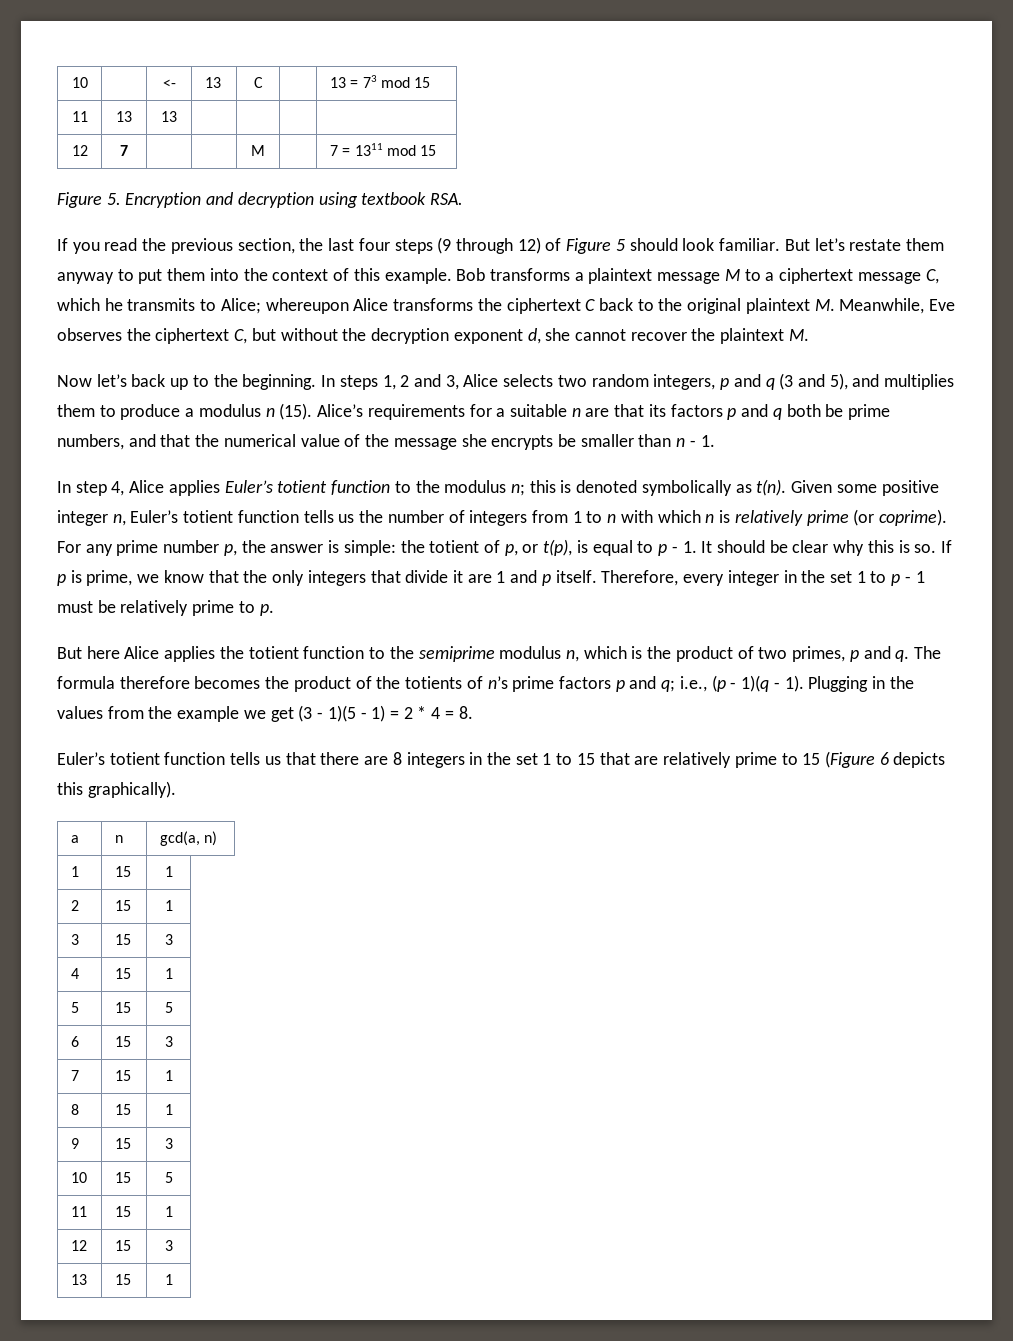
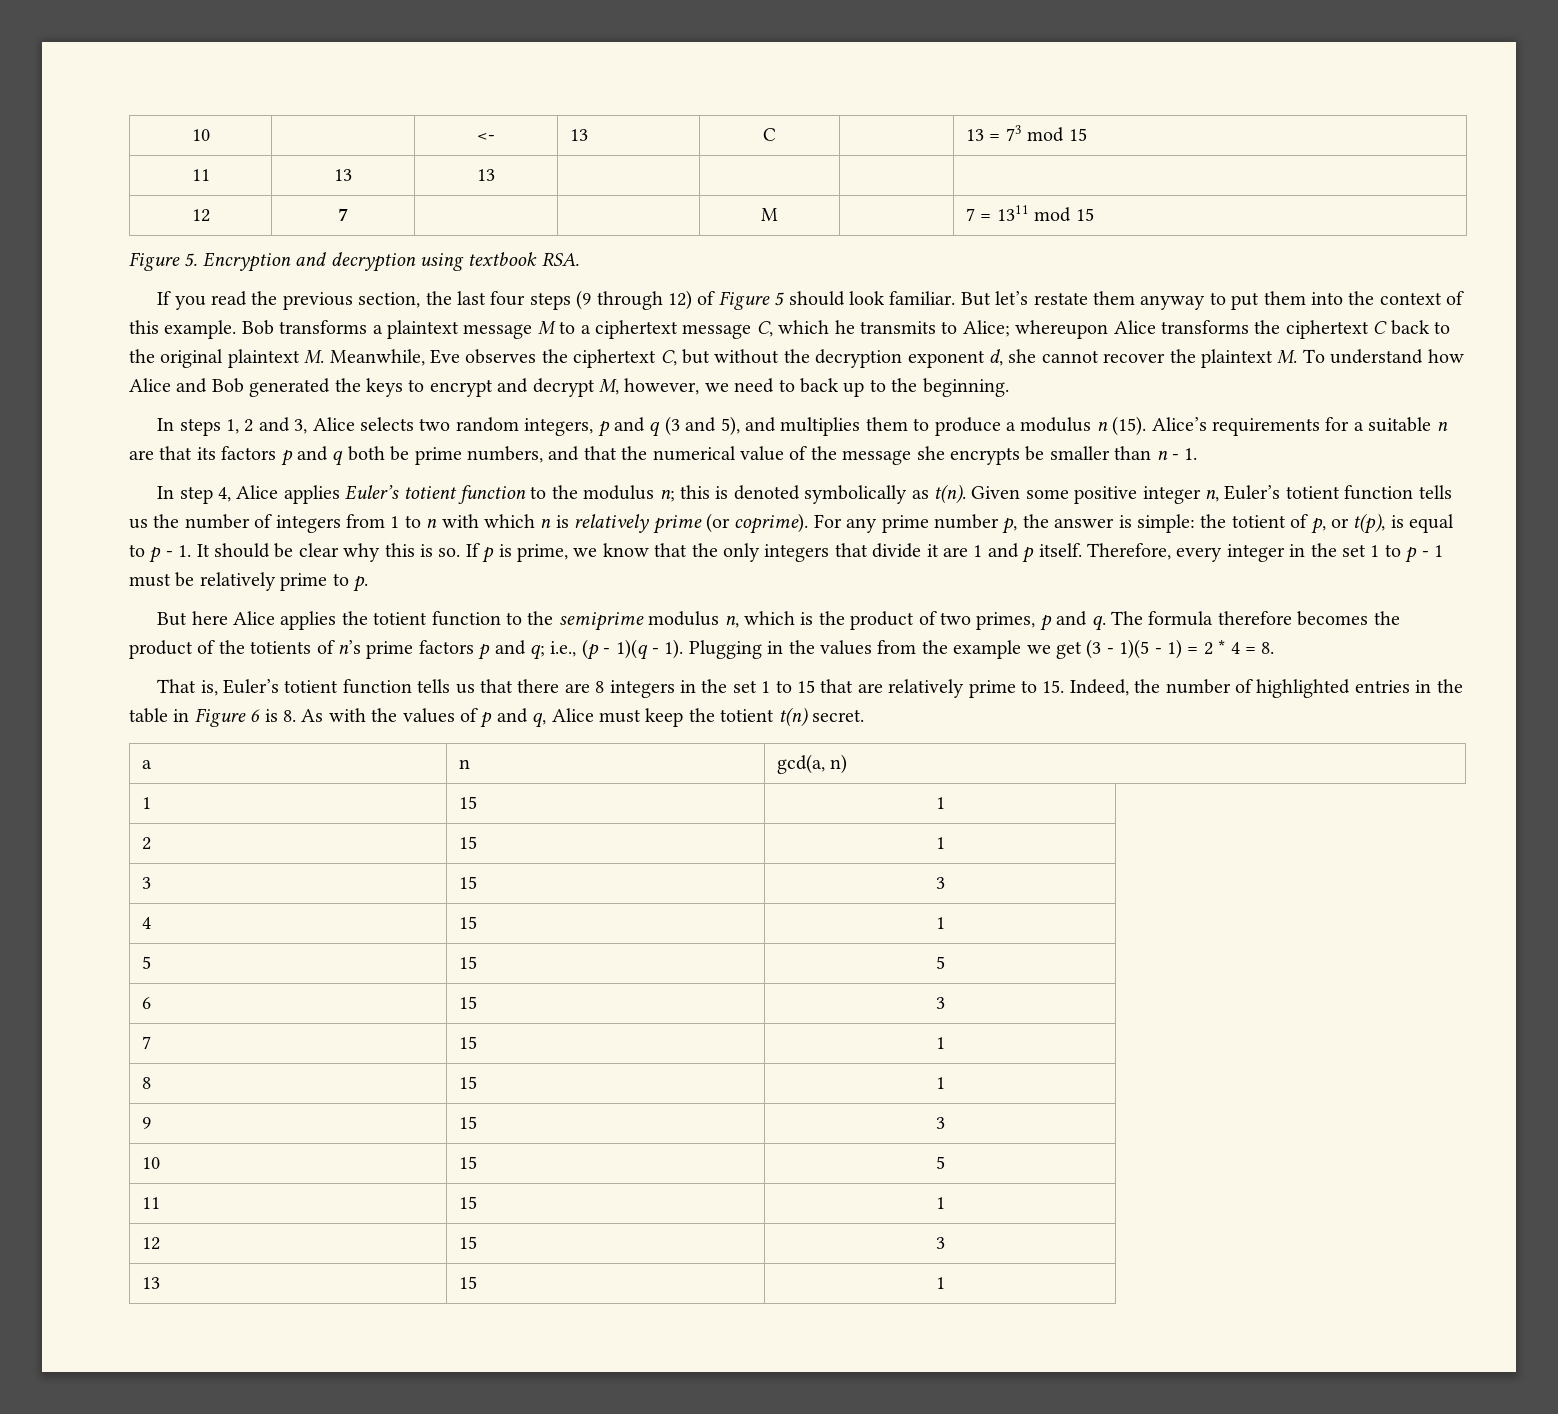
- whereupon Alice transforms the ciphertext C back to the original plaintext M. Meanwhile, Eve observes the ciphertext C, but without the decryption exponent d, she cannot recover the plaintext M.
- Now let’s back up to the beginning. In steps 1, 2 and 3, Alice selects two random integers, p and q (3 and 5), and multiplies them to produce a modulus n (15).
+ whereupon Alice transforms the ciphertext C back to the original plaintext M. Meanwhile, Eve observes the ciphertext C, but without the decryption exponent d, she cannot recover the plaintext M. To understand how Alice and Bob generated the keys to encrypt and decrypt M, however, we need to back up to the beginning.
+ In steps 1, 2 and 3, Alice selects two random integers, p and q (3 and 5), and multiplies them to produce a modulus n (15).
- Euler’s totient function tells us that there are 8 integers in the set 1 to 15 that are relatively prime to 15 (Figure 6 depicts this graphically).
+ That is, Euler’s totient function tells us that there are 8 integers in the set 1 to 15 that are relatively prime to 15. Indeed, the number of highlighted entries in the table in Figure 6 is 8. As with the values of p and q, Alice must keep the totient t(n) secret.

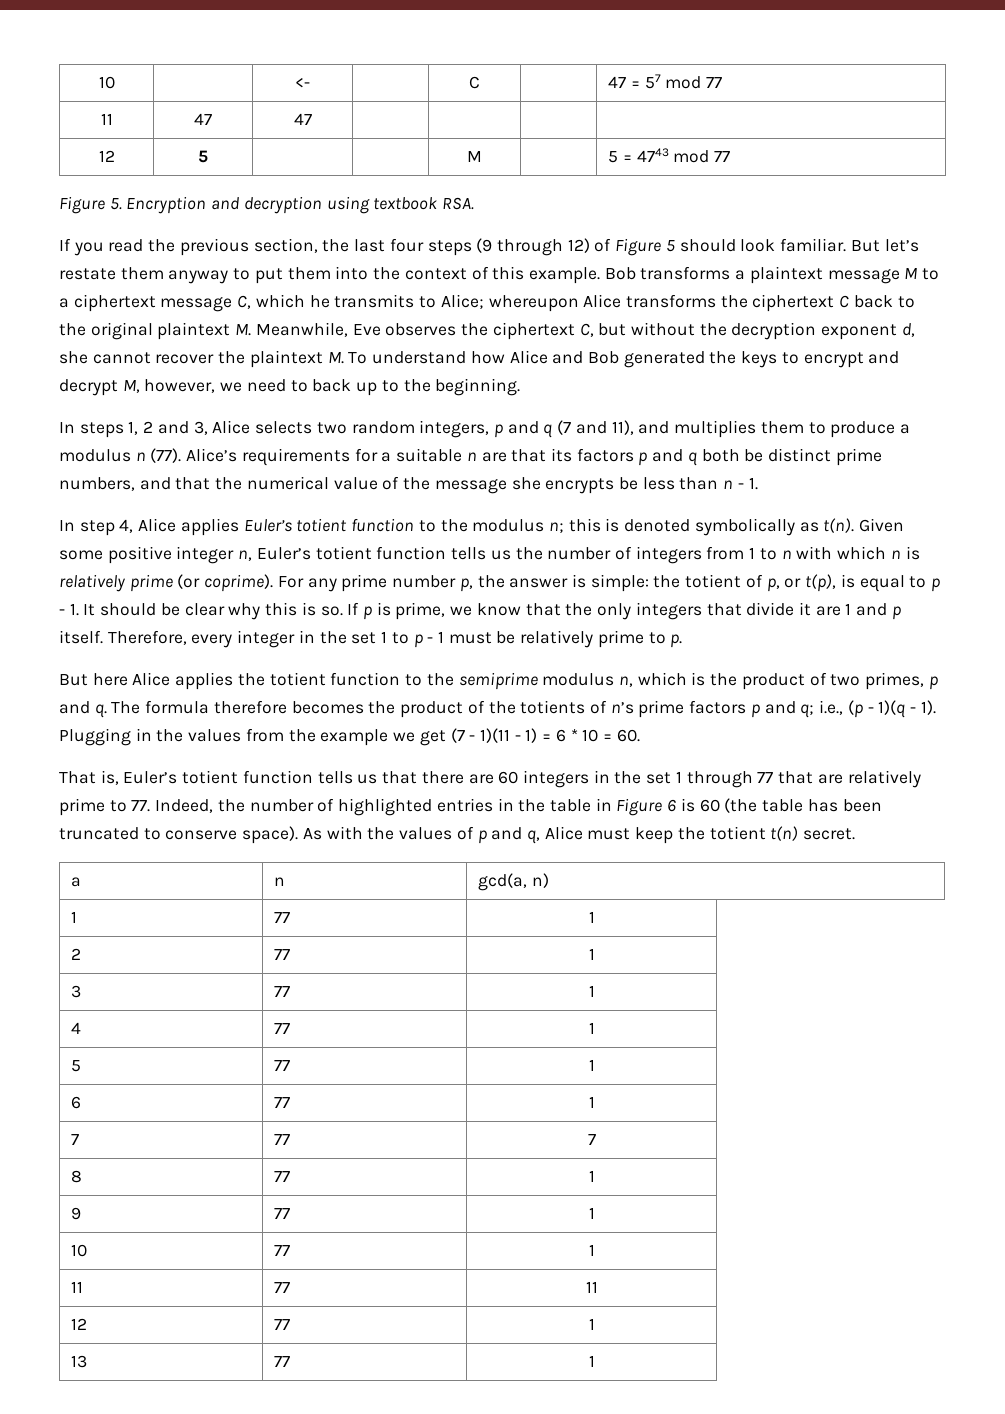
- 10 | | <- | 13 | C | | 13 = 73 mod 15
- 11 | 13 | 13 | | | |
- 12 | 7 | | | M | | 7 = 1311 mod 15
+ 10 | | <- | | C | | 47 = 57 mod 77
+ 11 | 47 | 47 | | | |
+ 12 | 5 | | | M | | 5 = 4743 mod 77
- In steps 1, 2 and 3, Alice selects two random integers, p and q (3 and 5), and multiplies them to produce a modulus n (15).
+ In steps 1, 2 and 3, Alice selects two random integers, p and q (7 and 11), and multiplies them to produce a modulus n (77).
- Alice’s requirements for a suitable n are that its factors p and q both be prime numbers, and that the numerical value of the message she encrypts be smaller than n - 1.
+ Alice’s requirements for a suitable n are that its factors p and q both be distinct prime numbers, and that the numerical value of the message she encrypts be less than n - 1.
- Plugging in the values from the example we get (3 - 1)(5 - 1) = 2 * 4 = 8.
+ Plugging in the values from the example we get (7 - 1)(11 - 1) = 6 * 10 = 60.
- That is, Euler’s totient function tells us that there are 8 integers in the set 1 to 15 that are relatively prime to 15. Indeed, the number of highlighted entries in the table in Figure 6 is 8. As with the values of p and q, Alice must keep the totient t(n) secret.
+ That is, Euler’s totient function tells us that there are 60 integers in the set 1 through 77 that are relatively prime to 77. Indeed, the number of highlighted entries in the table in Figure 6 is 60 (the table has been truncated to conserve space). As with the values of p and q, Alice must keep the totient t(n) secret.
- 1 | 15 | 1
+ 1 | 77 | 1
- 2 | 15 | 1
+ 2 | 77 | 1
- 3 | 15 | 3
+ 3 | 77 | 1
- 4 | 15 | 1
+ 4 | 77 | 1
- 5 | 15 | 5
+ 5 | 77 | 1
- 6 | 15 | 3
- 7 | 15 | 1
+ 6 | 77 | 1
+ 7 | 77 | 7
- 8 | 15 | 1
+ 8 | 77 | 1
- 9 | 15 | 3
- 10 | 15 | 5
- 11 | 15 | 1
- 12 | 15 | 3
- 13 | 15 | 1
+ 9 | 77 | 1
+ 10 | 77 | 1
+ 11 | 77 | 11
+ 12 | 77 | 1
+ 13 | 77 | 1

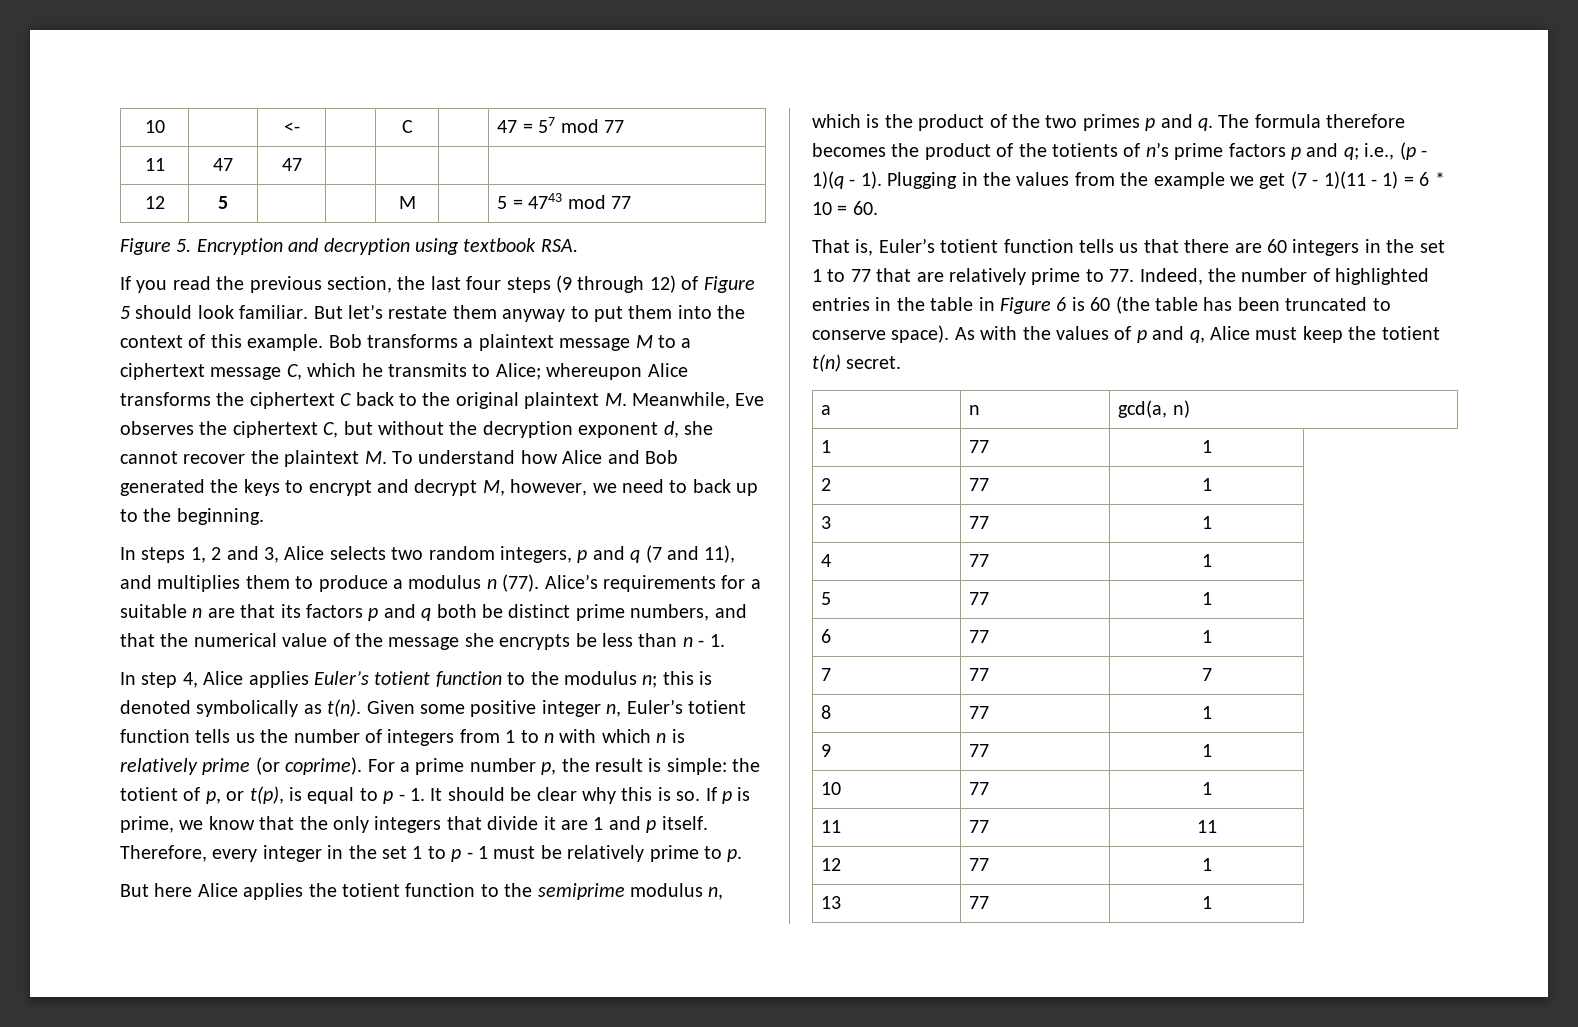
- For any prime number p, the answer is simple: the totient of p, or t(p), is equal to p - 1. It should be clear why this is so.
+ For a prime number p, the result is simple: the totient of p, or t(p), is equal to p - 1. It should be clear why this is so.
- But here Alice applies the totient function to the semiprime modulus n, which is the product of two primes, p and q.
+ But here Alice applies the totient function to the semiprime modulus n, which is the product of the two primes p and q.
- That is, Euler’s totient function tells us that there are 60 integers in the set 1 through 77 that are relatively prime to 77. Indeed, the number of highlighted entries in the table in Figure 6 is 60 (the table has been truncated to conserve space).
+ That is, Euler’s totient function tells us that there are 60 integers in the set 1 to 77 that are relatively prime to 77. Indeed, the number of highlighted entries in the table in Figure 6 is 60 (the table has been truncated to conserve space).

